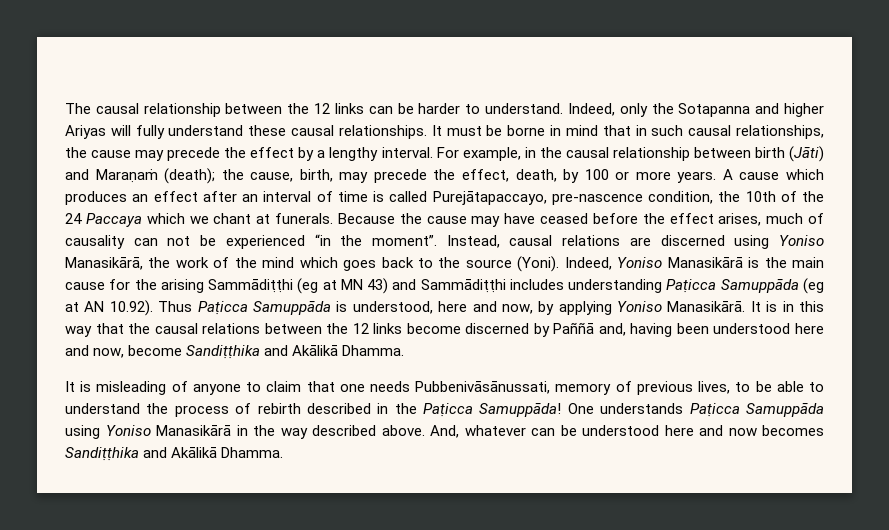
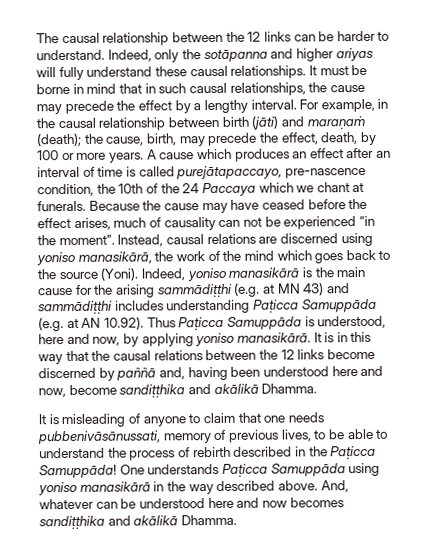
- Indeed, only the Sotapanna and higher Ariyas will fully understand these causal relationships.
+ Indeed, only the sotāpanna and higher ariyas will fully understand these causal relationships.
- For example, in the causal relationship between birth (Jāti) and Maraṇaṁ (death); the cause, birth, may precede the effect, death, by 100 or more years.
+ For example, in the causal relationship between birth (jāti) and maraṇaṁ (death); the cause, birth, may precede the effect, death, by 100 or more years.
- A cause which produces an effect after an interval of time is called Purejātapaccayo, pre-nascence condition, the 10th of the 24 Paccaya which we chant at funerals.
+ A cause which produces an effect after an interval of time is called purejātapaccayo, pre-nascence condition, the 10th of the 24 Paccaya which we chant at funerals.
- Instead, causal relations are discerned using Yoniso Manasikārā, the work of the mind which goes back to the source (Yoni).
+ Instead, causal relations are discerned using yoniso manasikārā, the work of the mind which goes back to the source (Yoni).
- Indeed, Yoniso Manasikārā is the main cause for the arising Sammādiṭṭhi (eg at MN 43) and Sammādiṭṭhi includes understanding Paṭicca Samuppāda (eg at AN 10.92). Thus Paṭicca Samuppāda is understood, here and now, by applying Yoniso Manasikārā.
+ Indeed, yoniso manasikārā is the main cause for the arising sammādiṭṭhi (e.g. at MN 43) and sammādiṭṭhi includes understanding Paṭicca Samuppāda (e.g. at AN 10.92). Thus Paṭicca Samuppāda is understood, here and now, by applying yoniso manasikārā.
- It is in this way that the causal relations between the 12 links become discerned by Paññā and, having been understood here and now, become Sandiṭṭhika and Akālikā Dhamma.
+ It is in this way that the causal relations between the 12 links become discerned by paññā and, having been understood here and now, become sandiṭṭhika and akālikā Dhamma.
- It is misleading of anyone to claim that one needs Pubbenivāsānussati, memory of previous lives, to be able to understand the process of rebirth described in the Paṭicca Samuppāda!
+ It is misleading of anyone to claim that one needs pubbenivāsānussati, memory of previous lives, to be able to understand the process of rebirth described in the Paṭicca Samuppāda!
- One understands Paṭicca Samuppāda using Yoniso Manasikārā in the way described above.
+ One understands Paṭicca Samuppāda using yoniso manasikārā in the way described above.
- And, whatever can be understood here and now becomes Sandiṭṭhika and Akālikā Dhamma.
+ And, whatever can be understood here and now becomes sandiṭṭhika and akālikā Dhamma.

